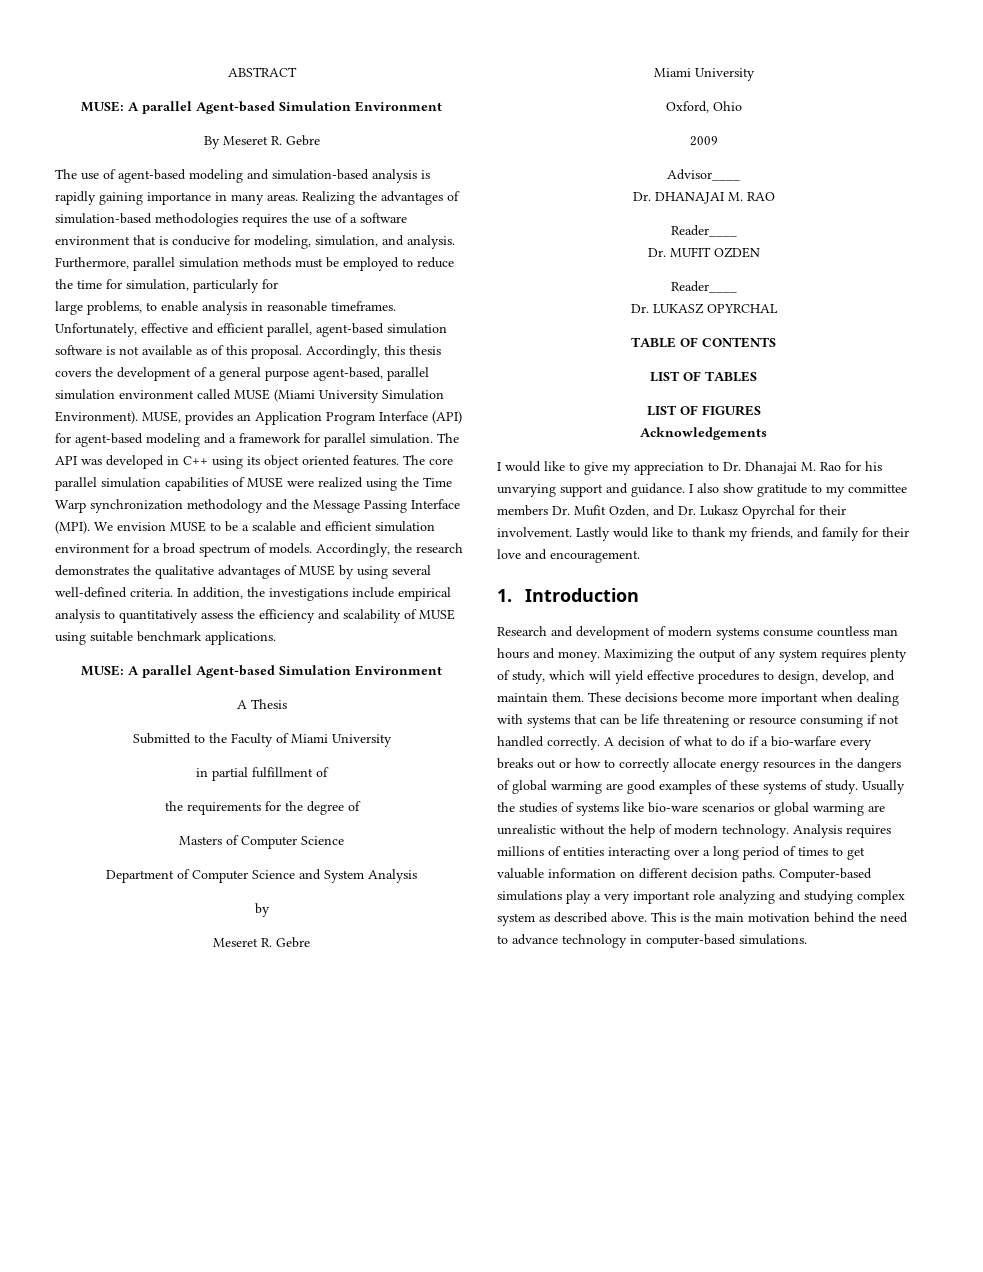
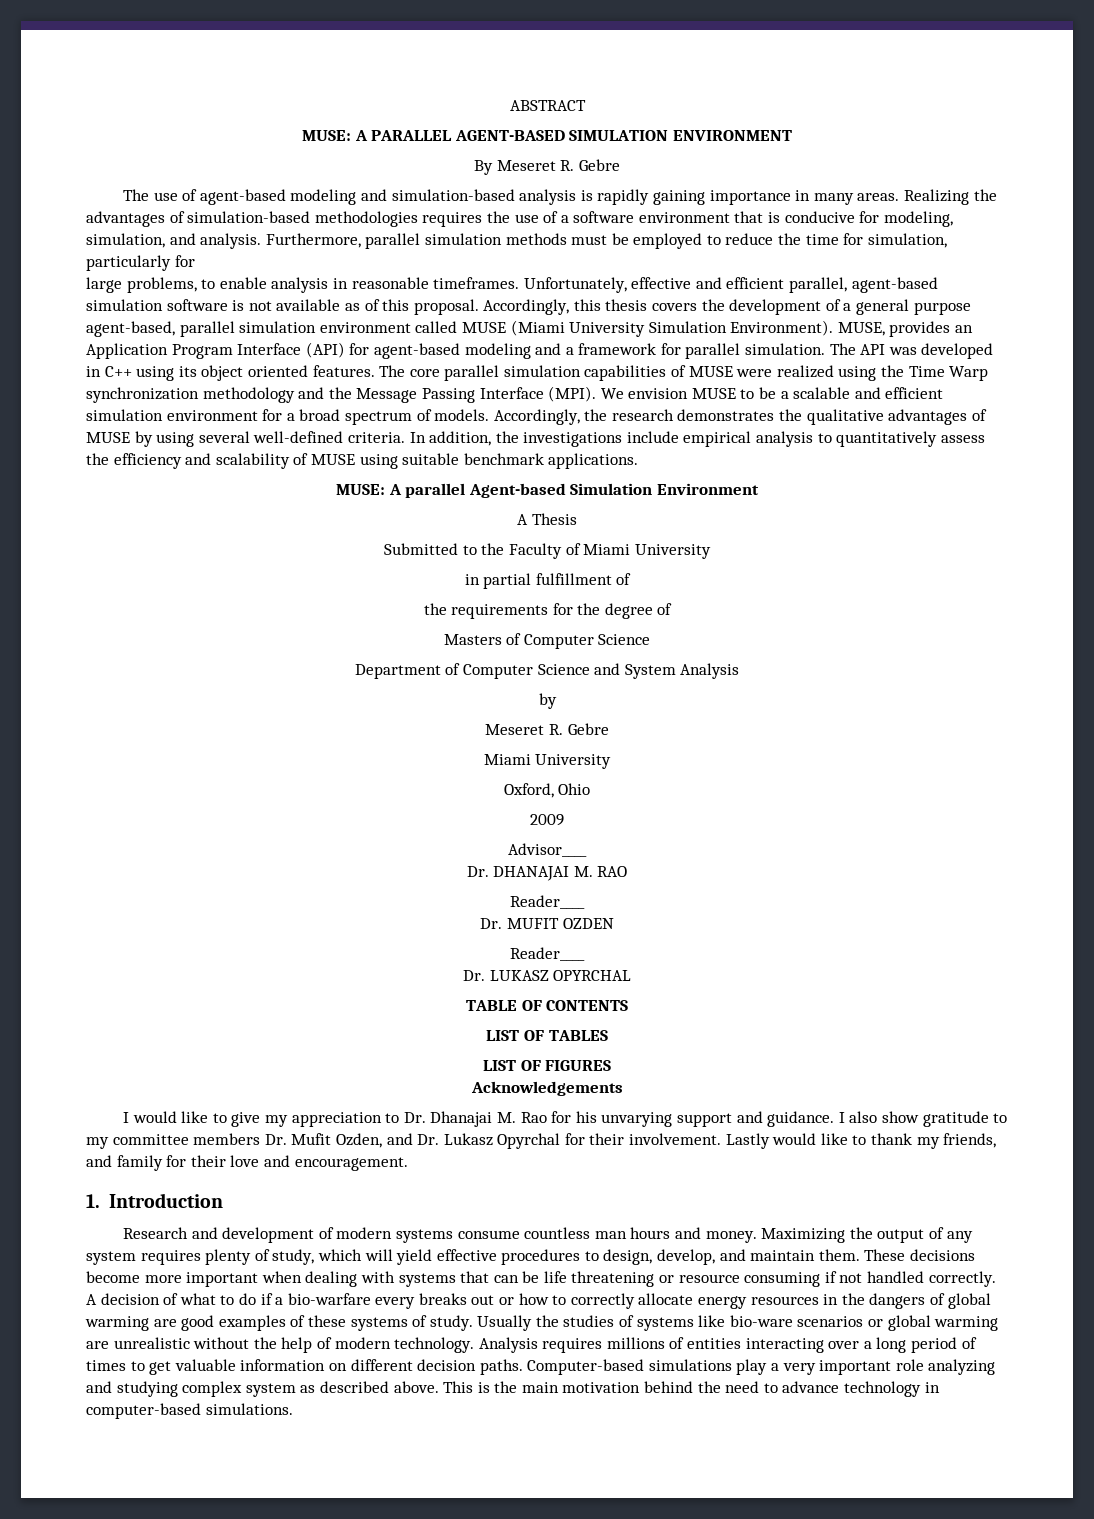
  ABSTRACT
- MUSE: A parallel Agent-based Simulation Environment
+ MUSE: A PARALLEL AGENT-BASED SIMULATION ENVIRONMENT

